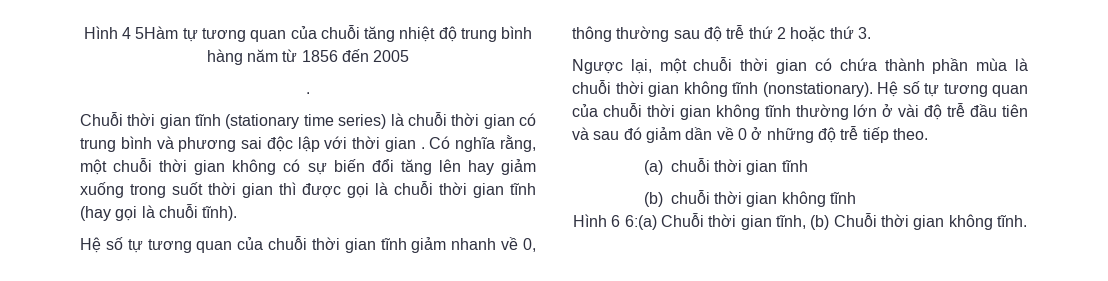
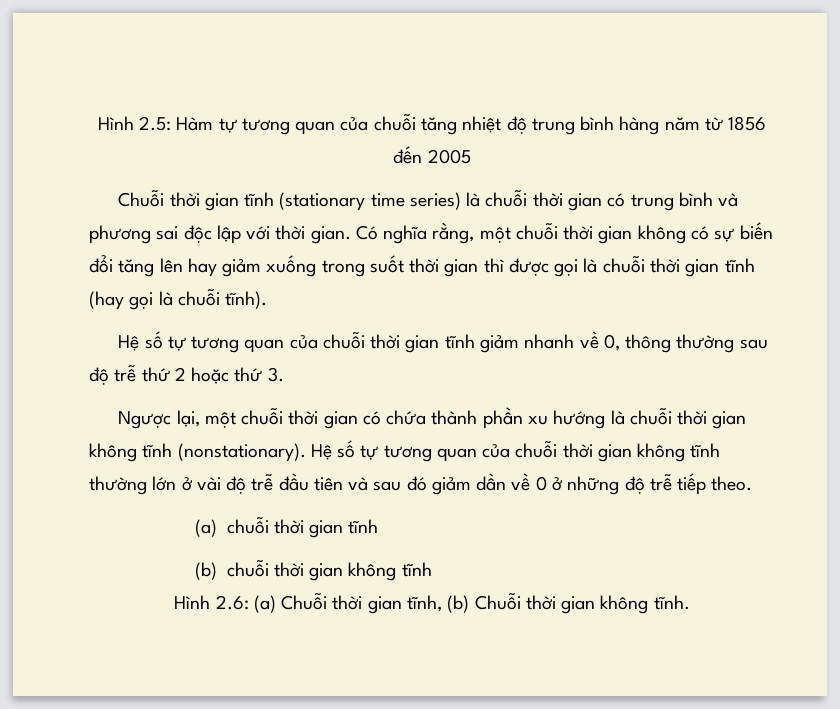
- Hình 4 5Hàm tự tương quan của chuỗi tăng nhiệt độ trung bình hàng năm từ 1856 đến 2005
- .
+ Hình 2.5: Hàm tự tương quan của chuỗi tăng nhiệt độ trung bình hàng năm từ 1856 đến 2005
- Chuỗi thời gian tĩnh (stationary time series) là chuỗi thời gian có trung bình và phương sai độc lập với thời gian .
+ Chuỗi thời gian tĩnh (stationary time series) là chuỗi thời gian có trung bình và phương sai độc lập với thời gian.
- Ngược lại, một chuỗi thời gian có chứa thành phần mùa là chuỗi thời gian không tĩnh (nonstationary).
+ Ngược lại, một chuỗi thời gian có chứa thành phần xu hướng là chuỗi thời gian không tĩnh (nonstationary).
- Hình 6 6:(a) Chuỗi thời gian tĩnh, (b) Chuỗi thời gian không tĩnh.
+ Hình 2.6: (a) Chuỗi thời gian tĩnh, (b) Chuỗi thời gian không tĩnh.

